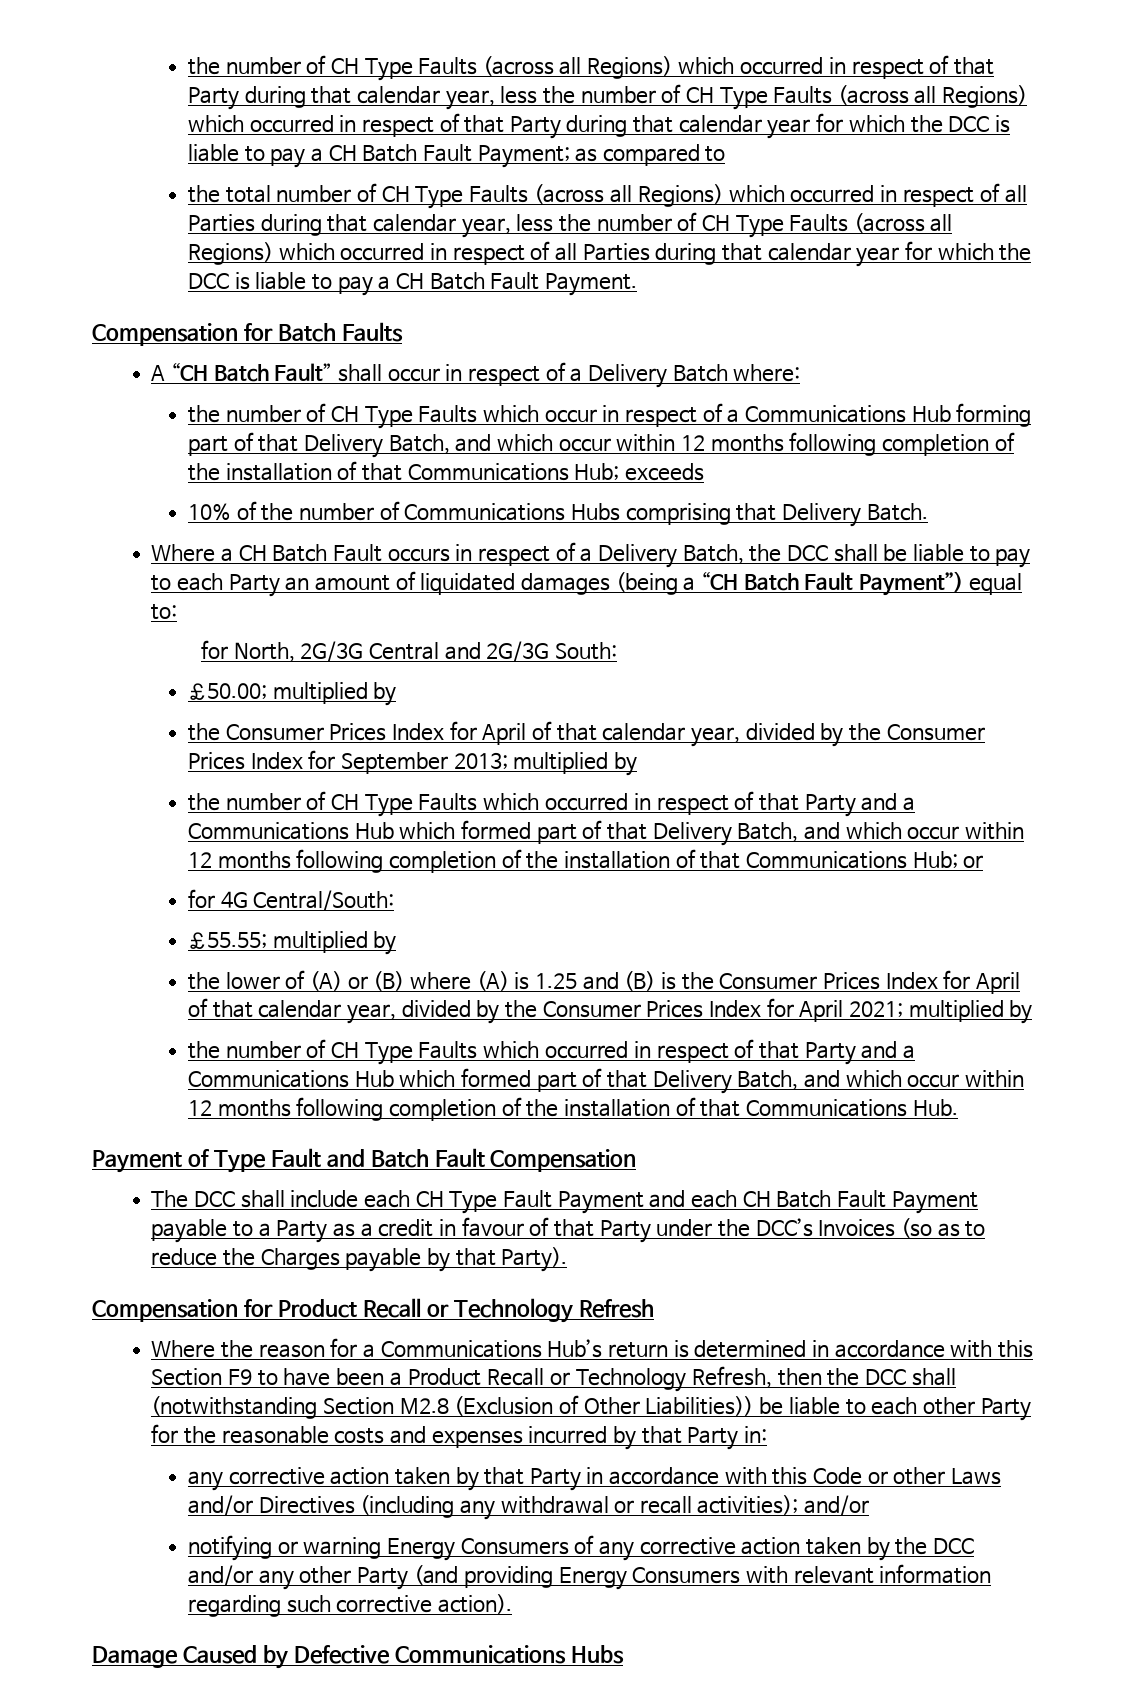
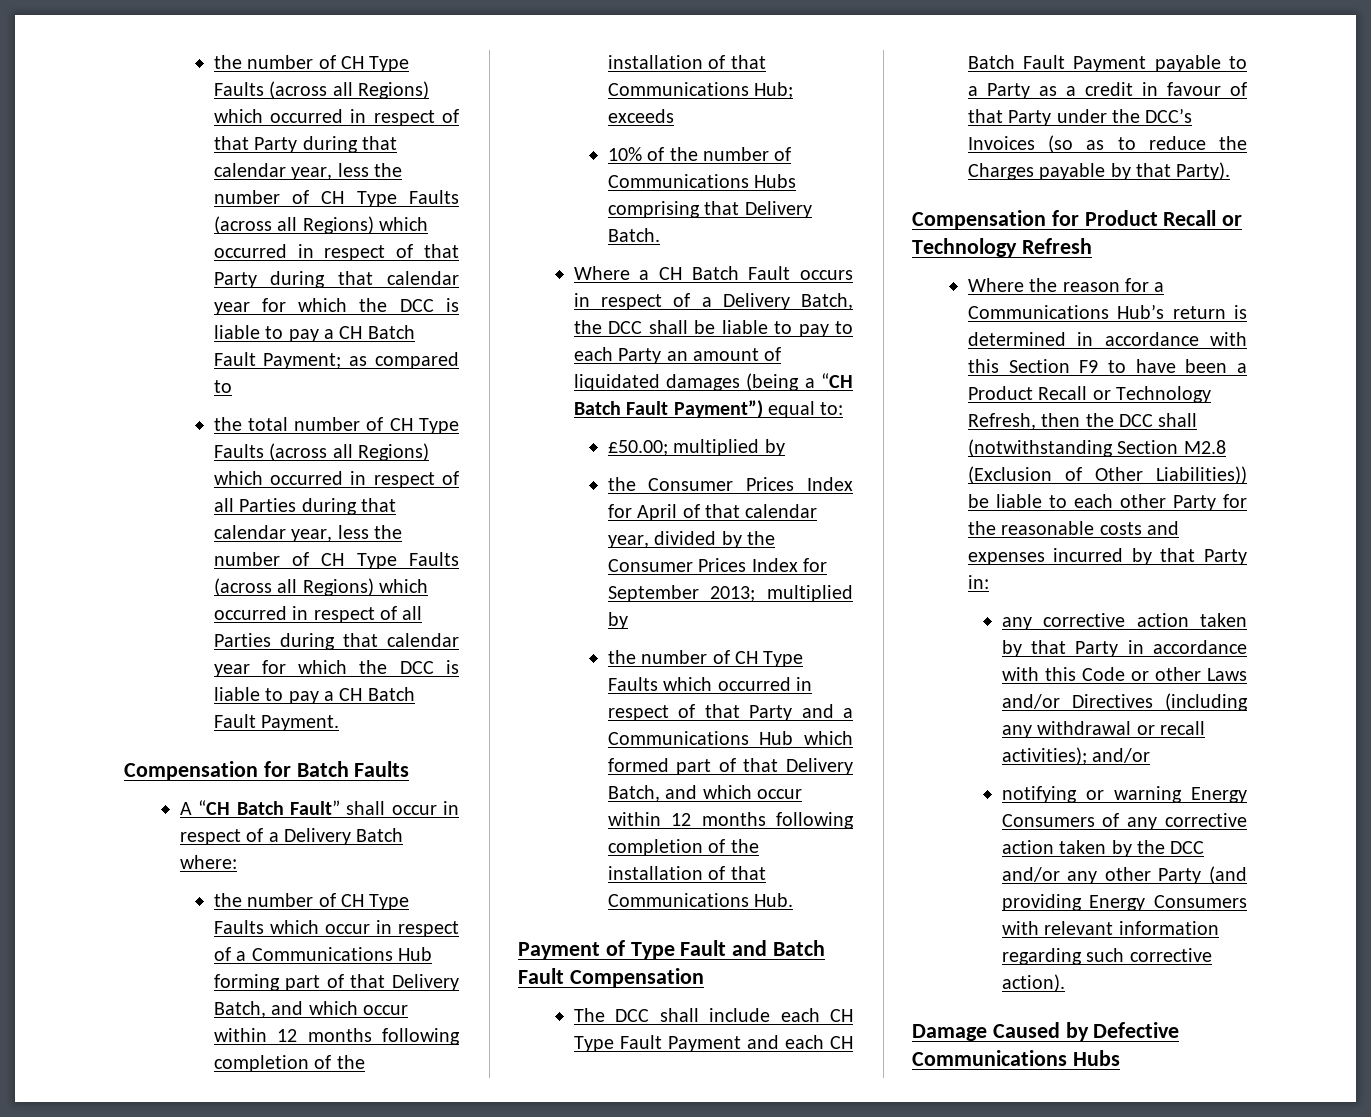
- for North, 2G/3G Central and 2G/3G South:
- the number of CH Type Faults which occurred in respect of that Party and a Communications Hub which formed part of that Delivery Batch, and which occur within 12 months following completion of the installation of that Communications Hub; or
- for 4G Central/South:
- £55.55; multiplied by
- the lower of (A) or (B) where (A) is 1.25 and (B) is the Consumer Prices Index for April of that calendar year, divided by the Consumer Prices Index for April 2021; multiplied by

